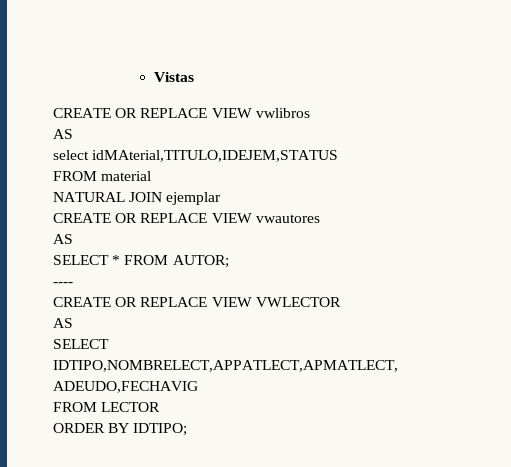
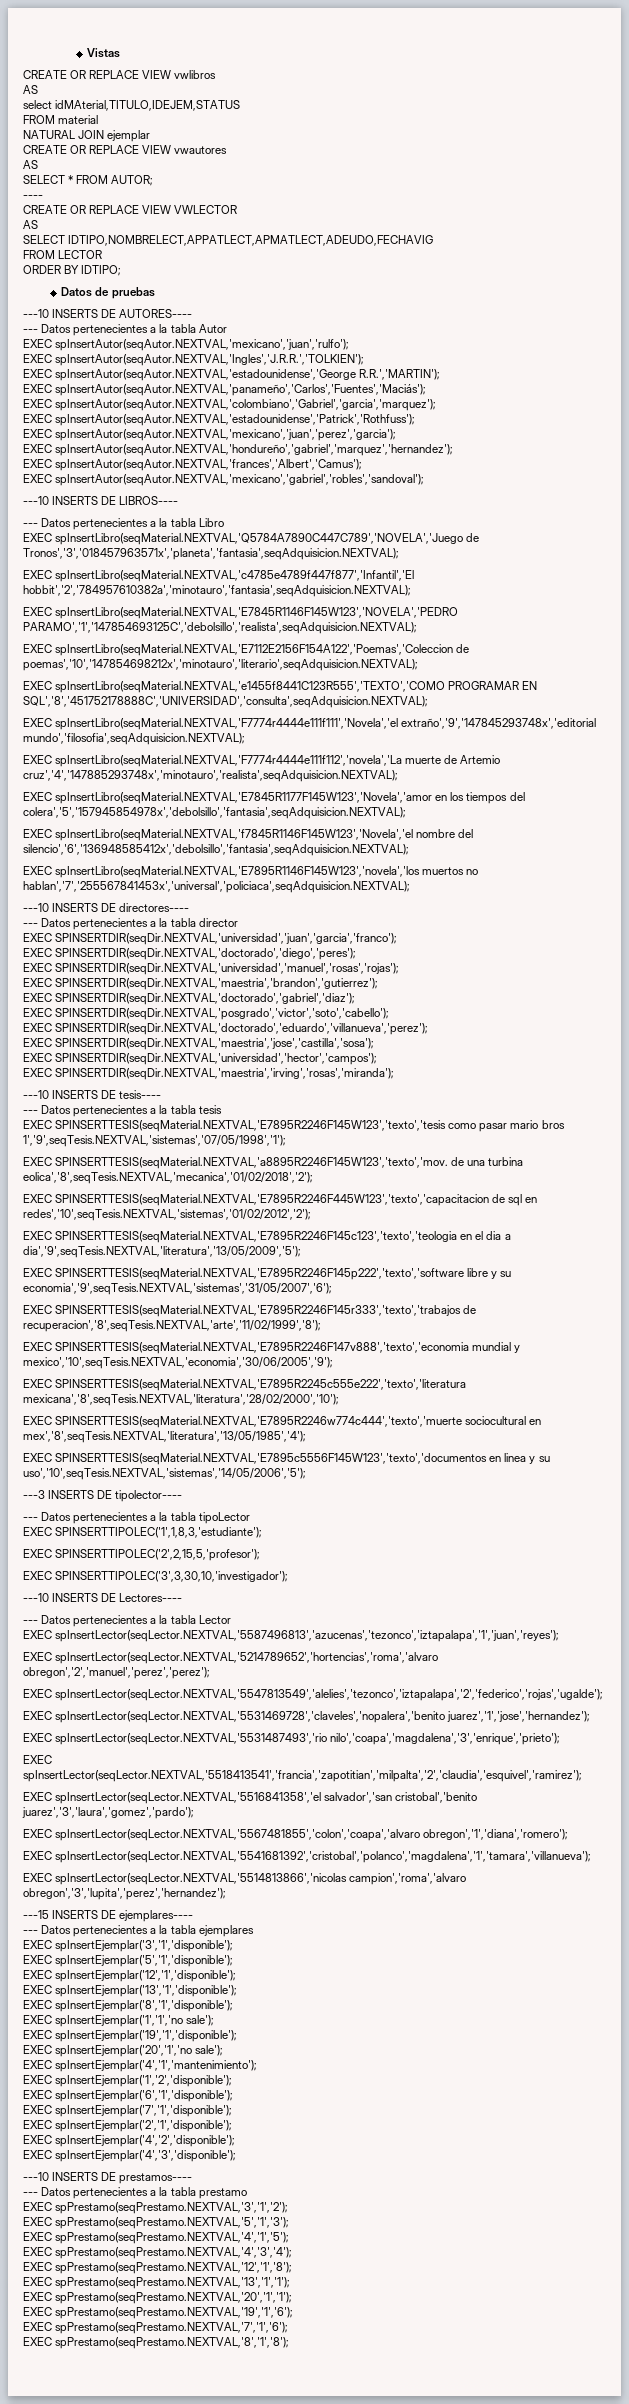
+ Datos de pruebas
+ ---10 INSERTS DE AUTORES----
+ --- Datos pertenecientes a la tabla Autor
+ EXEC spInsertAutor(seqAutor.NEXTVAL,'mexicano','juan','rulfo');
+ EXEC spInsertAutor(seqAutor.NEXTVAL,'Ingles','J.R.R.','TOLKIEN');
+ EXEC spInsertAutor(seqAutor.NEXTVAL,'estadounidense','George R.R.','MARTIN');
+ EXEC spInsertAutor(seqAutor.NEXTVAL,'panameño','Carlos','Fuentes','Maciás');
+ EXEC spInsertAutor(seqAutor.NEXTVAL,'colombiano','Gabriel','garcia','marquez');
+ EXEC spInsertAutor(seqAutor.NEXTVAL,'estadounidense','Patrick','Rothfuss');
+ EXEC spInsertAutor(seqAutor.NEXTVAL,'mexicano','juan','perez','garcia');
+ EXEC spInsertAutor(seqAutor.NEXTVAL,'hondureño','gabriel','marquez','hernandez');
+ EXEC spInsertAutor(seqAutor.NEXTVAL,'frances','Albert','Camus');
+ EXEC spInsertAutor(seqAutor.NEXTVAL,'mexicano','gabriel','robles','sandoval');
+ ---10 INSERTS DE LIBROS----
+ --- Datos pertenecientes a la tabla Libro
+ EXEC spInsertLibro(seqMaterial.NEXTVAL,'Q5784A7890C447C789','NOVELA','Juego de Tronos','3','018457963571x','planeta','fantasia',seqAdquisicion.NEXTVAL);
+ EXEC spInsertLibro(seqMaterial.NEXTVAL,'c4785e4789f447f877','Infantil','El hobbit','2','784957610382a','minotauro','fantasia',seqAdquisicion.NEXTVAL);
+ EXEC spInsertLibro(seqMaterial.NEXTVAL,'E7845R1146F145W123','NOVELA','PEDRO PARAMO','1','147854693125C','debolsillo','realista',seqAdquisicion.NEXTVAL);
+ EXEC spInsertLibro(seqMaterial.NEXTVAL,'E7112E2156F154A122','Poemas','Coleccion de poemas','10','147854698212x','minotauro','literario',seqAdquisicion.NEXTVAL);
+ EXEC spInsertLibro(seqMaterial.NEXTVAL,'e1455f8441C123R555','TEXTO','COMO PROGRAMAR EN SQL','8','451752178888C','UNIVERSIDAD','consulta',seqAdquisicion.NEXTVAL);
+ EXEC spInsertLibro(seqMaterial.NEXTVAL,'F7774r4444e111f111','Novela','el extraño','9','147845293748x','editorial mundo','filosofia',seqAdquisicion.NEXTVAL);
+ EXEC spInsertLibro(seqMaterial.NEXTVAL,'F7774r4444e111f112','novela','La muerte de Artemio cruz','4','147885293748x','minotauro','realista',seqAdquisicion.NEXTVAL);
+ EXEC spInsertLibro(seqMaterial.NEXTVAL,'E7845R1177F145W123','Novela','amor en los tiempos del colera','5','157945854978x','debolsillo','fantasia',seqAdquisicion.NEXTVAL);
+ EXEC spInsertLibro(seqMaterial.NEXTVAL,'f7845R1146F145W123','Novela','el nombre del silencio','6','136948585412x','debolsillo','fantasia',seqAdquisicion.NEXTVAL);
+ EXEC spInsertLibro(seqMaterial.NEXTVAL,'E7895R1146F145W123','novela','los muertos no hablan','7','255567841453x','universal','policiaca',seqAdquisicion.NEXTVAL);
+ ---10 INSERTS DE directores----
+ --- Datos pertenecientes a la tabla director
+ EXEC SPINSERTDIR(seqDir.NEXTVAL,'universidad','juan','garcia','franco');
+ EXEC SPINSERTDIR(seqDir.NEXTVAL,'doctorado','diego','peres');
+ EXEC SPINSERTDIR(seqDir.NEXTVAL,'universidad','manuel','rosas','rojas');
+ EXEC SPINSERTDIR(seqDir.NEXTVAL,'maestria','brandon','gutierrez');
+ EXEC SPINSERTDIR(seqDir.NEXTVAL,'doctorado','gabriel','diaz');
+ EXEC SPINSERTDIR(seqDir.NEXTVAL,'posgrado','victor','soto','cabello');
+ EXEC SPINSERTDIR(seqDir.NEXTVAL,'doctorado','eduardo','villanueva','perez');
+ EXEC SPINSERTDIR(seqDir.NEXTVAL,'maestria','jose','castilla','sosa');
+ EXEC SPINSERTDIR(seqDir.NEXTVAL,'universidad','hector','campos');
+ EXEC SPINSERTDIR(seqDir.NEXTVAL,'maestria','irving','rosas','miranda');
+ ---10 INSERTS DE tesis----
+ --- Datos pertenecientes a la tabla tesis
+ EXEC SPINSERTTESIS(seqMaterial.NEXTVAL,'E7895R2246F145W123','texto','tesis como pasar mario bros 1','9',seqTesis.NEXTVAL,'sistemas','07/05/1998','1');
+ EXEC SPINSERTTESIS(seqMaterial.NEXTVAL,'a8895R2246F145W123','texto','mov. de una turbina eolica','8',seqTesis.NEXTVAL,'mecanica','01/02/2018','2');
+ EXEC SPINSERTTESIS(seqMaterial.NEXTVAL,'E7895R2246F445W123','texto','capacitacion de sql en redes','10',seqTesis.NEXTVAL,'sistemas','01/02/2012','2');
+ EXEC SPINSERTTESIS(seqMaterial.NEXTVAL,'E7895R2246F145c123','texto','teologia en el dia a dia','9',seqTesis.NEXTVAL,'literatura','13/05/2009','5');
+ EXEC SPINSERTTESIS(seqMaterial.NEXTVAL,'E7895R2246F145p222','texto','software libre y su economia','9',seqTesis.NEXTVAL,'sistemas','31/05/2007','6');
+ EXEC SPINSERTTESIS(seqMaterial.NEXTVAL,'E7895R2246F145r333','texto','trabajos de recuperacion','8',seqTesis.NEXTVAL,'arte','11/02/1999','8');
+ EXEC SPINSERTTESIS(seqMaterial.NEXTVAL,'E7895R2246F147v888','texto','economia mundial y mexico','10',seqTesis.NEXTVAL,'economia','30/06/2005','9');
+ EXEC SPINSERTTESIS(seqMaterial.NEXTVAL,'E7895R2245c555e222','texto','literatura mexicana','8',seqTesis.NEXTVAL,'literatura','28/02/2000','10');
+ EXEC SPINSERTTESIS(seqMaterial.NEXTVAL,'E7895R2246w774c444','texto','muerte sociocultural en mex','8',seqTesis.NEXTVAL,'literatura','13/05/1985','4');
+ EXEC SPINSERTTESIS(seqMaterial.NEXTVAL,'E7895c5556F145W123','texto','documentos en linea y su uso','10',seqTesis.NEXTVAL,'sistemas','14/05/2006','5');
+ ---3 INSERTS DE tipolector----
+ --- Datos pertenecientes a la tabla tipoLector
+ EXEC SPINSERTTIPOLEC('1',1,8,3,'estudiante');
+ EXEC SPINSERTTIPOLEC('2',2,15,5,'profesor');
+ EXEC SPINSERTTIPOLEC('3',3,30,10,'investigador');
+ ---10 INSERTS DE Lectores----
+ --- Datos pertenecientes a la tabla Lector
+ EXEC spInsertLector(seqLector.NEXTVAL,'5587496813','azucenas','tezonco','iztapalapa','1','juan','reyes');
+ EXEC spInsertLector(seqLector.NEXTVAL,'5214789652','hortencias','roma','alvaro obregon','2','manuel','perez','perez');
+ EXEC spInsertLector(seqLector.NEXTVAL,'5547813549','alelies','tezonco','iztapalapa','2','federico','rojas','ugalde');
+ EXEC spInsertLector(seqLector.NEXTVAL,'5531469728','claveles','nopalera','benito juarez','1','jose','hernandez');
+ EXEC spInsertLector(seqLector.NEXTVAL,'5531487493','rio nilo','coapa','magdalena','3','enrique','prieto');
+ EXEC spInsertLector(seqLector.NEXTVAL,'5518413541','francia','zapotitian','milpalta','2','claudia','esquivel','ramirez');
+ EXEC spInsertLector(seqLector.NEXTVAL,'5516841358','el salvador','san cristobal','benito juarez','3','laura','gomez','pardo');
+ EXEC spInsertLector(seqLector.NEXTVAL,'5567481855','colon','coapa','alvaro obregon','1','diana','romero');
+ EXEC spInsertLector(seqLector.NEXTVAL,'5541681392','cristobal','polanco','magdalena','1','tamara','villanueva');
+ EXEC spInsertLector(seqLector.NEXTVAL,'5514813866','nicolas campion','roma','alvaro obregon','3','lupita','perez','hernandez');
+ ---15 INSERTS DE ejemplares----
+ --- Datos pertenecientes a la tabla ejemplares
+ EXEC spInsertEjemplar('3','1','disponible');
+ EXEC spInsertEjemplar('5','1','disponible');
+ EXEC spInsertEjemplar('12','1','disponible');
+ EXEC spInsertEjemplar('13','1','disponible');
+ EXEC spInsertEjemplar('8','1','disponible');
+ EXEC spInsertEjemplar('1','1','no sale');
+ EXEC spInsertEjemplar('19','1','disponible');
+ EXEC spInsertEjemplar('20','1','no sale');
+ EXEC spInsertEjemplar('4','1','mantenimiento');
+ EXEC spInsertEjemplar('1','2','disponible');
+ EXEC spInsertEjemplar('6','1','disponible');
+ EXEC spInsertEjemplar('7','1','disponible');
+ EXEC spInsertEjemplar('2','1','disponible');
+ EXEC spInsertEjemplar('4','2','disponible');
+ EXEC spInsertEjemplar('4','3','disponible');
+ ---10 INSERTS DE prestamos----
+ --- Datos pertenecientes a la tabla prestamo
+ EXEC spPrestamo(seqPrestamo.NEXTVAL,'3','1','2');
+ EXEC spPrestamo(seqPrestamo.NEXTVAL,'5','1','3');
+ EXEC spPrestamo(seqPrestamo.NEXTVAL,'4','1','5');
+ EXEC spPrestamo(seqPrestamo.NEXTVAL,'4','3','4');
+ EXEC spPrestamo(seqPrestamo.NEXTVAL,'12','1','8');
+ EXEC spPrestamo(seqPrestamo.NEXTVAL,'13','1','1');
+ EXEC spPrestamo(seqPrestamo.NEXTVAL,'20','1','1');
+ EXEC spPrestamo(seqPrestamo.NEXTVAL,'19','1','6');
+ EXEC spPrestamo(seqPrestamo.NEXTVAL,'7','1','6');
+ EXEC spPrestamo(seqPrestamo.NEXTVAL,'8','1','8');

